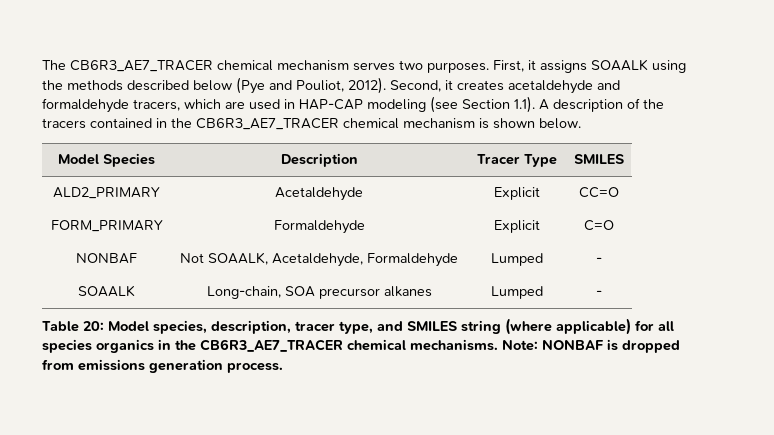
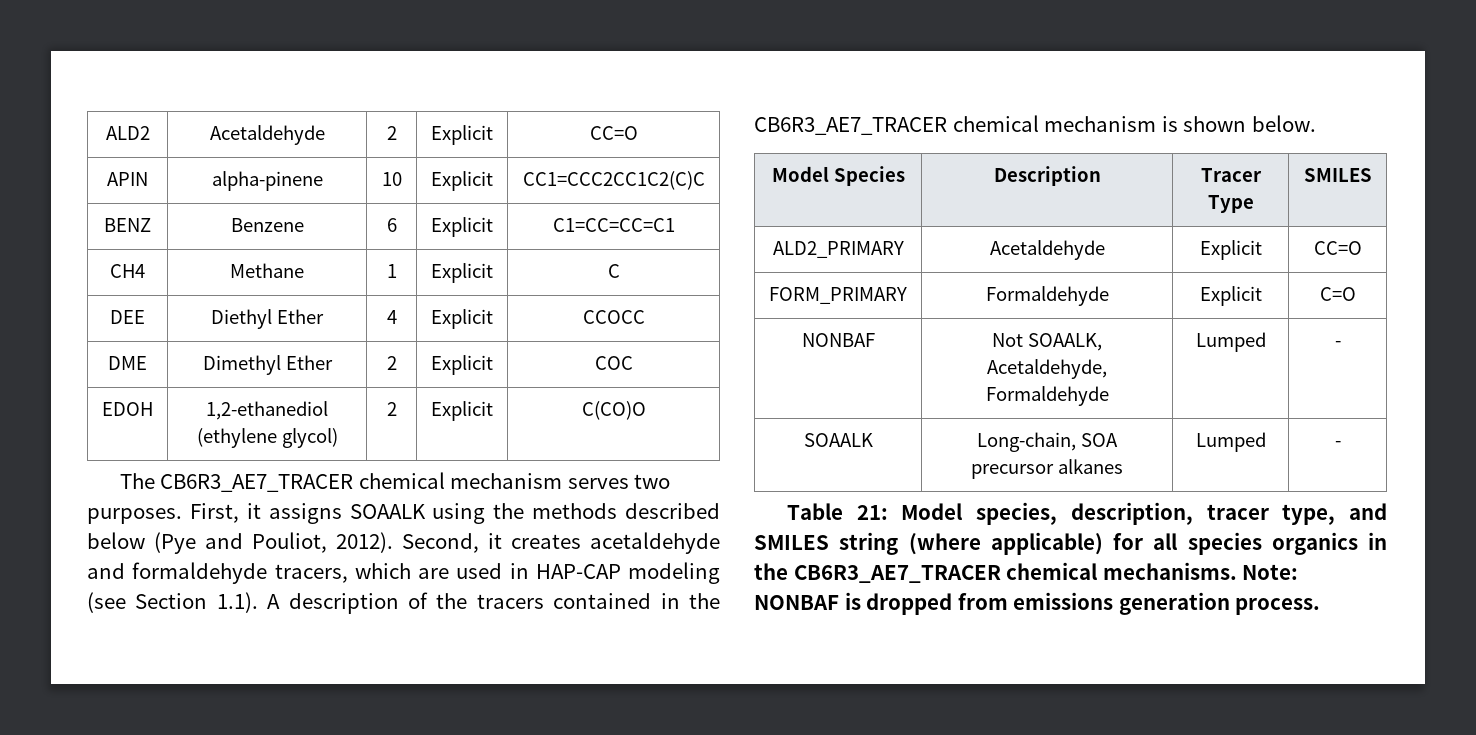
+ ALD2 | Acetaldehyde | 2 | Explicit | CC=O
+ APIN | alpha-pinene | 10 | Explicit | CC1=CCC2CC1C2(C)C
+ BENZ | Benzene | 6 | Explicit | C1=CC=CC=C1
+ CH4 | Methane | 1 | Explicit | C
+ DEE | Diethyl Ether | 4 | Explicit | CCOCC
+ DME | Dimethyl Ether | 2 | Explicit | COC
+ EDOH | 1,2-ethanediol (ethylene glycol) | 2 | Explicit | C(CO)O
- Table 20: Model species, description, tracer type, and SMILES string (where applicable) for all species organics in the CB6R3_AE7_TRACER chemical mechanisms.
+ Table 21: Model species, description, tracer type, and SMILES string (where applicable) for all species organics in the CB6R3_AE7_TRACER chemical mechanisms.

